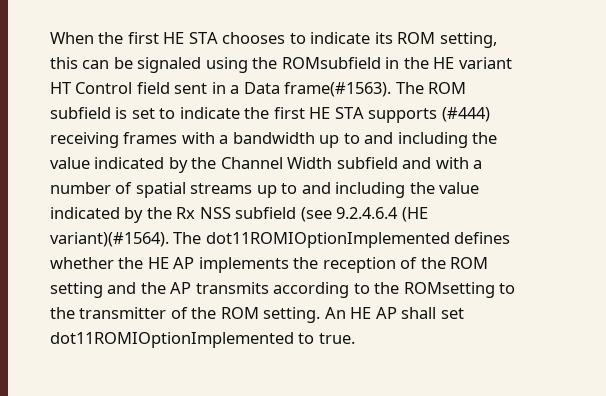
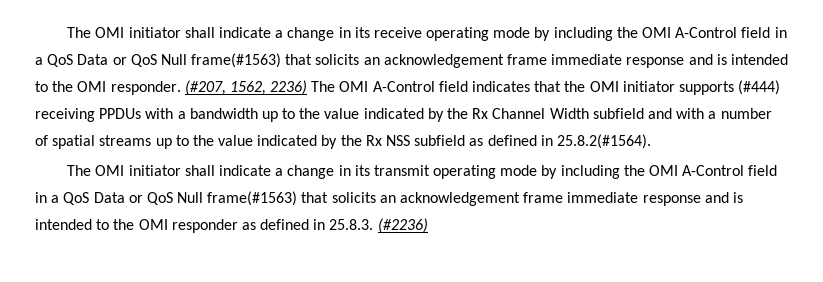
- When the first HE STA chooses to indicate its ROM setting, this can be signaled using the ROMsubfield in the HE variant HT Control field sent in a Data frame(#1563). The ROM subfield is set to indicate the first HE STA supports (#444) receiving frames with a bandwidth up to and including the value indicated by the Channel Width subfield and with a number of spatial streams up to and including the value indicated by the Rx NSS subfield (see 9.2.4.6.4 (HE variant)(#1564). The dot11ROMIOptionImplemented defines whether the HE AP implements the reception of the ROM setting and the AP transmits according to the ROMsetting to the transmitter of the ROM setting. An HE AP shall set dot11ROMIOptionImplemented to true.
+ The OMI initiator shall indicate a change in its receive operating mode by including the OMI A-Control field in a QoS Data or QoS Null frame(#1563) that solicits an acknowledgement frame immediate response and is intended to the OMI responder. (#207, 1562, 2236) The OMI A-Control field indicates that the OMI initiator supports (#444) receiving PPDUs with a bandwidth up to the value indicated by the Rx Channel Width subfield and with a number of spatial streams up to the value indicated by the Rx NSS subfield as defined in 25.8.2(#1564).
+ The OMI initiator shall indicate a change in its transmit operating mode by including the OMI A-Control field in a QoS Data or QoS Null frame(#1563) that solicits an acknowledgement frame immediate response and is intended to the OMI responder as defined in 25.8.3. (#2236)

